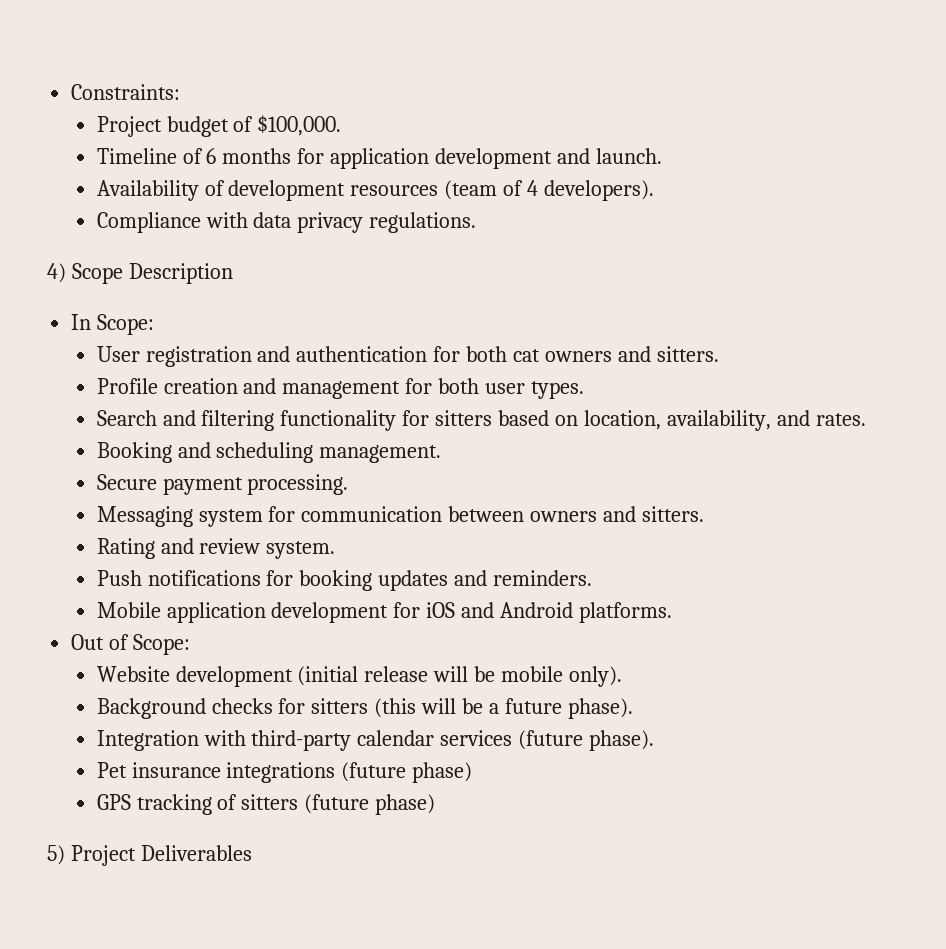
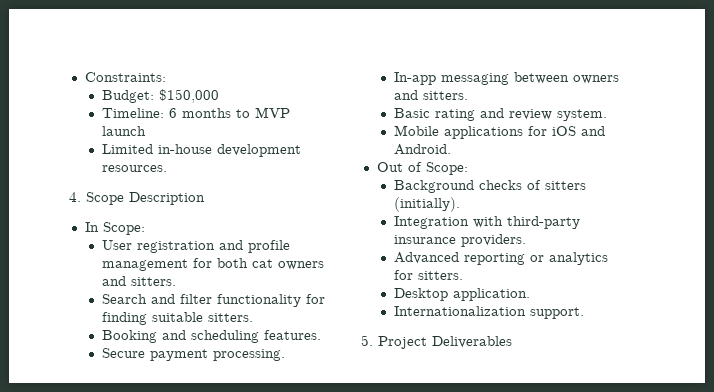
- Project budget of $100,000.
- Timeline of 6 months for application development and launch.
- Availability of development resources (team of 4 developers).
- Compliance with data privacy regulations.
- 4) Scope Description
+ Budget: $150,000
+ Timeline: 6 months to MVP launch
+ Limited in-house development resources.
+ 4. Scope Description
- User registration and authentication for both cat owners and sitters.
+ User registration and profile management for both cat owners and sitters.
- Profile creation and management for both user types.
- Search and filtering functionality for sitters based on location, availability, and rates.
+ Search and filter functionality for finding suitable sitters.
- Booking and scheduling management.
+ Booking and scheduling features.
- Messaging system for communication between owners and sitters.
+ In-app messaging between owners and sitters.
- Rating and review system.
+ Basic rating and review system.
- Push notifications for booking updates and reminders.
- Mobile application development for iOS and Android platforms.
+ Mobile applications for iOS and Android.
- Website development (initial release will be mobile only).
- Background checks for sitters (this will be a future phase).
- Integration with third-party calendar services (future phase).
- Pet insurance integrations (future phase)
- GPS tracking of sitters (future phase)
- 5) Project Deliverables
+ Background checks of sitters (initially).
+ Integration with third-party insurance providers.
+ Advanced reporting or analytics for sitters.
+ Desktop application.
+ Internationalization support.
+ 5. Project Deliverables

